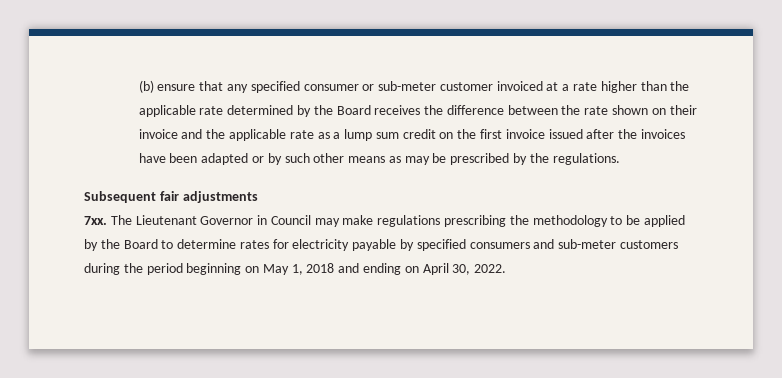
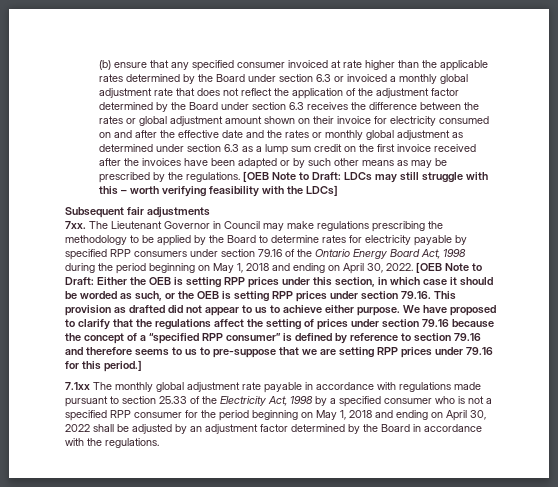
- (b) ensure that any specified consumer or sub-meter customer invoiced at a rate higher than the applicable rate determined by the Board receives the difference between the rate shown on their invoice and the applicable rate as a lump sum credit on the first invoice issued after the invoices have been adapted or by such other means as may be prescribed by the regulations.
+ (b) ensure that any specified consumer invoiced at rate higher than the applicable rates determined by the Board under section 6.3 or invoiced a monthly global adjustment rate that does not reflect the application of the adjustment factor determined by the Board under section 6.3 receives the difference between the rates or global adjustment amount shown on their invoice for electricity consumed on and after the effective date and the rates or monthly global adjustment as determined under section 6.3 as a lump sum credit on the first invoice received after the invoices have been adapted or by such other means as may be prescribed by the regulations. [OEB Note to Draft: LDCs may still struggle with this – worth verifying feasibility with the LDCs]
- The Lieutenant Governor in Council may make regulations prescribing the methodology to be applied by the Board to determine rates for electricity payable by specified consumers and sub-meter customers during the period beginning on May 1, 2018 and ending on April 30, 2022.
+ The Lieutenant Governor in Council may make regulations prescribing the methodology to be applied by the Board to determine rates for electricity payable by specified RPP consumers under section 79.16 of the Ontario Energy Board Act, 1998 during the period beginning on May 1, 2018 and ending on April 30, 2022.
+ [OEB Note to Draft: Either the OEB is setting RPP prices under this section, in which case it should be worded as such, or the OEB is setting RPP prices under section 79.16. This provision as drafted did not appear to us to achieve either purpose. We have proposed to clarify that the regulations affect the setting of prices under section 79.16 because the concept of a “specified RPP consumer” is defined by reference to section 79.16 and therefore seems to us to pre-suppose that we are setting RPP prices under 79.16 for this period.]
+ 7.1xx The monthly global adjustment rate payable in accordance with regulations made pursuant to section 25.33 of the Electricity Act, 1998 by a specified consumer who is not a specified RPP consumer for the period beginning on May 1, 2018 and ending on April 30, 2022 shall be adjusted by an adjustment factor determined by the Board in accordance with the regulations.

